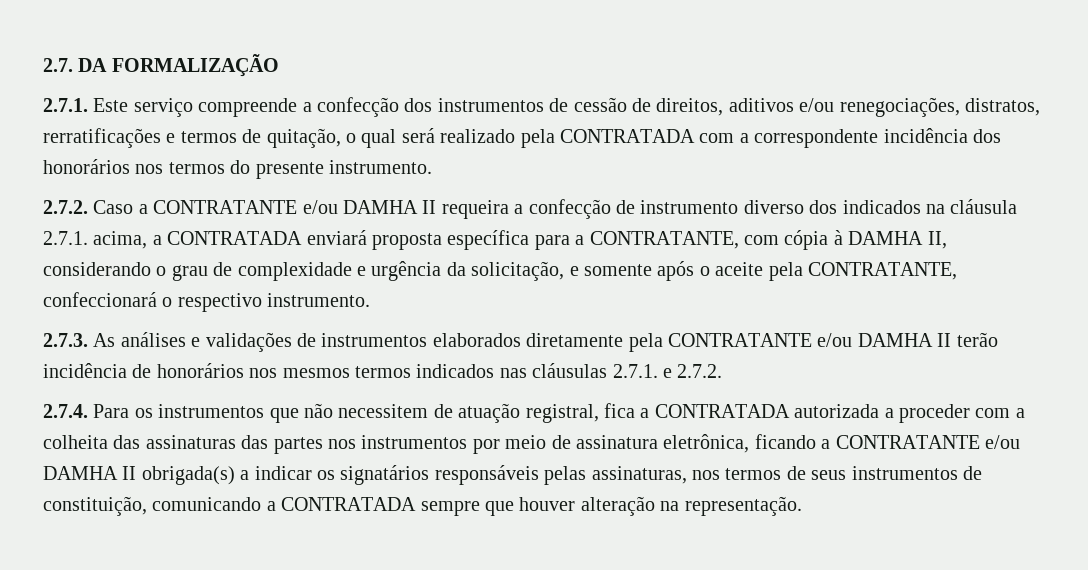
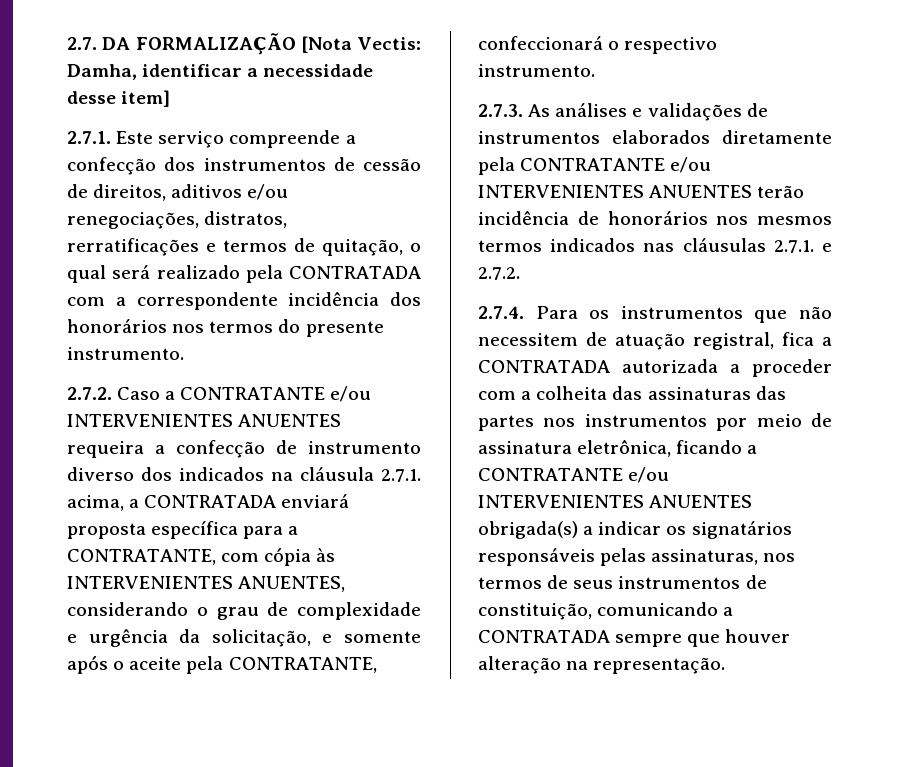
- 2.7. DA FORMALIZAÇÃO
+ 2.7. DA FORMALIZAÇÃO [Nota Vectis: Damha, identificar a necessidade desse item]
- 2.7.2. Caso a CONTRATANTE e/ou DAMHA II requeira a confecção de instrumento diverso dos indicados na cláusula 2.7.1. acima, a CONTRATADA enviará proposta específica para a CONTRATANTE, com cópia à DAMHA II, considerando o grau de complexidade e urgência da solicitação, e somente após o aceite pela CONTRATANTE, confeccionará o respectivo instrumento.
+ 2.7.2. Caso a CONTRATANTE e/ou INTERVENIENTES ANUENTES requeira a confecção de instrumento diverso dos indicados na cláusula 2.7.1. acima, a CONTRATADA enviará proposta específica para a CONTRATANTE, com cópia às INTERVENIENTES ANUENTES, considerando o grau de complexidade e urgência da solicitação, e somente após o aceite pela CONTRATANTE, confeccionará o respectivo instrumento.
- 2.7.3. As análises e validações de instrumentos elaborados diretamente pela CONTRATANTE e/ou DAMHA II terão incidência de honorários nos mesmos termos indicados nas cláusulas 2.7.1. e 2.7.2.
+ 2.7.3. As análises e validações de instrumentos elaborados diretamente pela CONTRATANTE e/ou INTERVENIENTES ANUENTES terão incidência de honorários nos mesmos termos indicados nas cláusulas 2.7.1. e 2.7.2.
- 2.7.4. Para os instrumentos que não necessitem de atuação registral, fica a CONTRATADA autorizada a proceder com a colheita das assinaturas das partes nos instrumentos por meio de assinatura eletrônica, ficando a CONTRATANTE e/ou DAMHA II obrigada(s) a indicar os signatários responsáveis pelas assinaturas, nos termos de seus instrumentos de constituição, comunicando a CONTRATADA sempre que houver alteração na representação.
+ 2.7.4. Para os instrumentos que não necessitem de atuação registral, fica a CONTRATADA autorizada a proceder com a colheita das assinaturas das partes nos instrumentos por meio de assinatura eletrônica, ficando a CONTRATANTE e/ou INTERVENIENTES ANUENTES obrigada(s) a indicar os signatários responsáveis pelas assinaturas, nos termos de seus instrumentos de constituição, comunicando a CONTRATADA sempre que houver alteração na representação.

